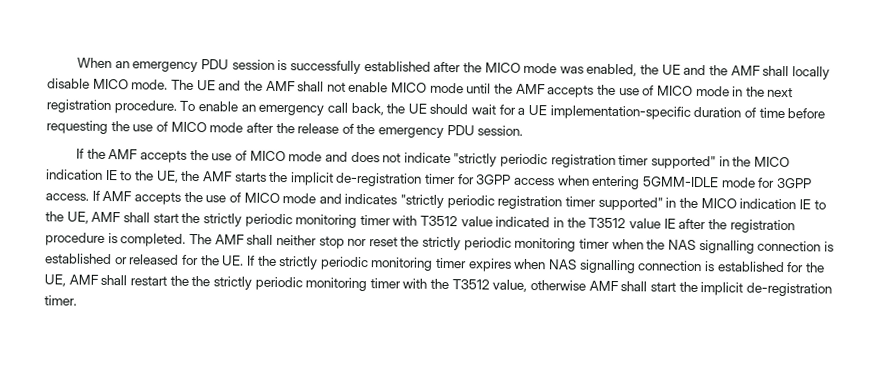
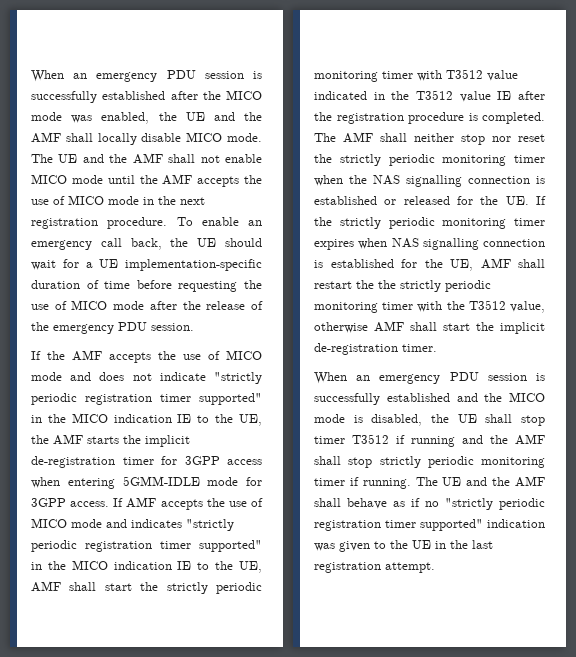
+ When an emergency PDU session is successfully established and the MICO mode is disabled, the UE shall stop timer T3512 if running and the AMF shall stop strictly periodic monitoring timer if running. The UE and the AMF shall behave as if no "strictly periodic registration timer supported" indication was given to the UE in the last registration attempt.

